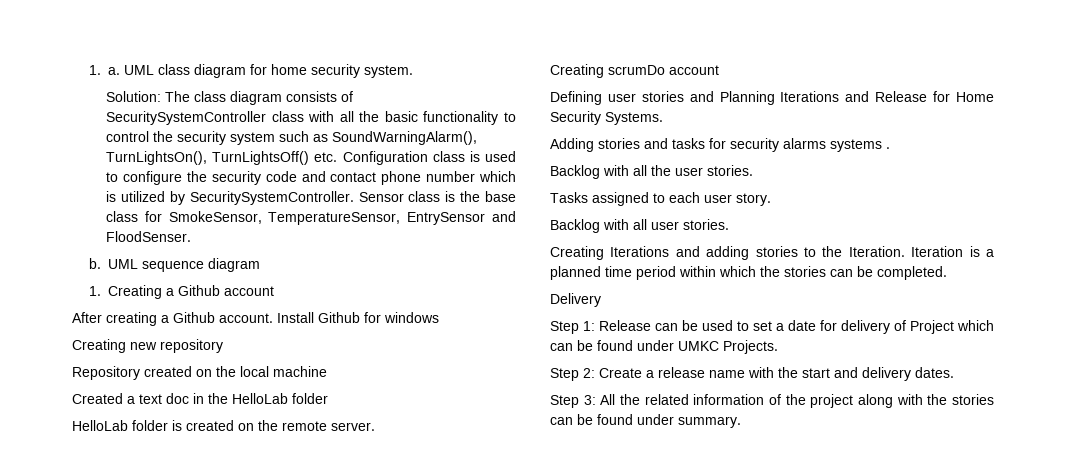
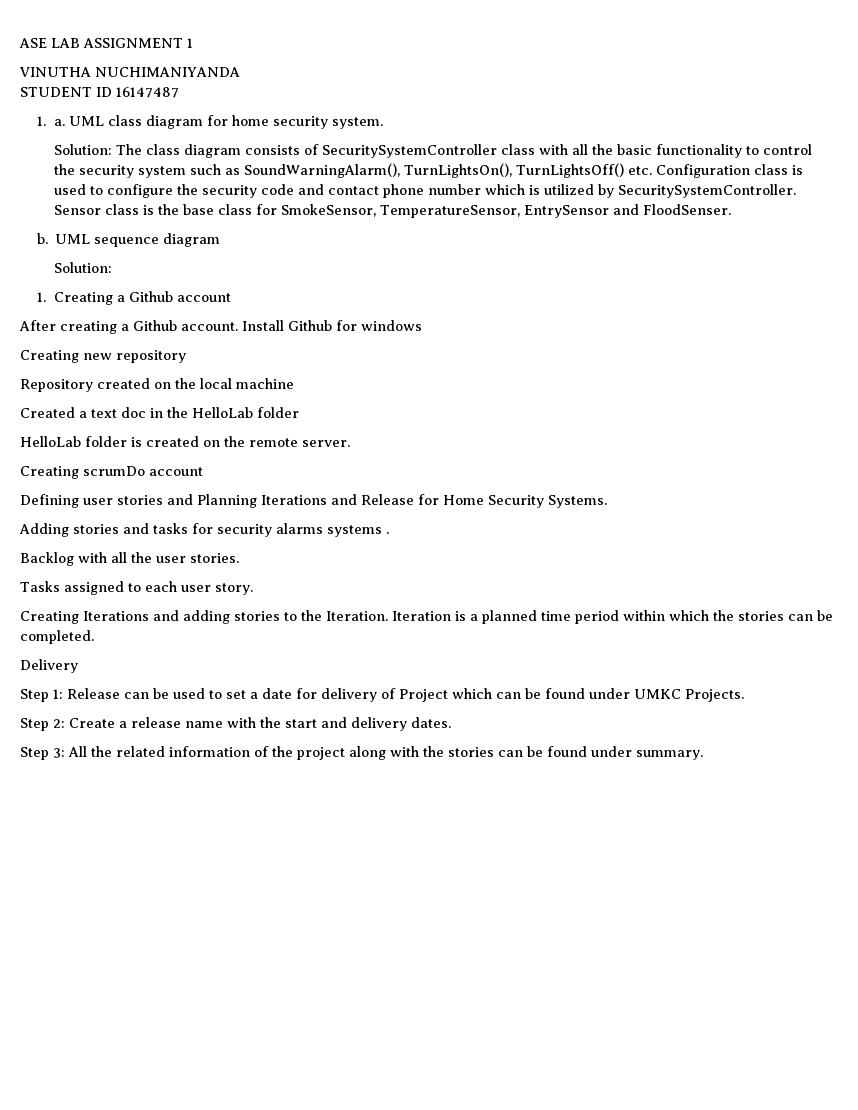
+ ASE LAB ASSIGNMENT 1
+ VINUTHA NUCHIMANIYANDA
+ STUDENT ID 16147487
  UML sequence diagram
+ Solution:
- Backlog with all user stories.

